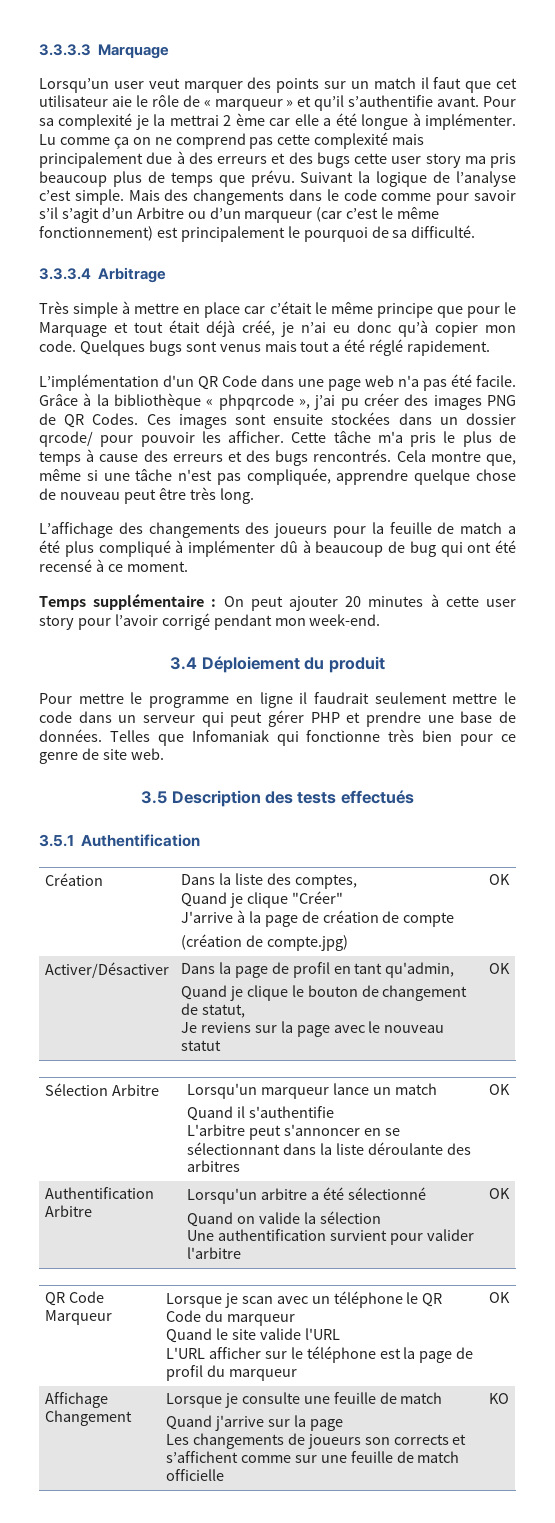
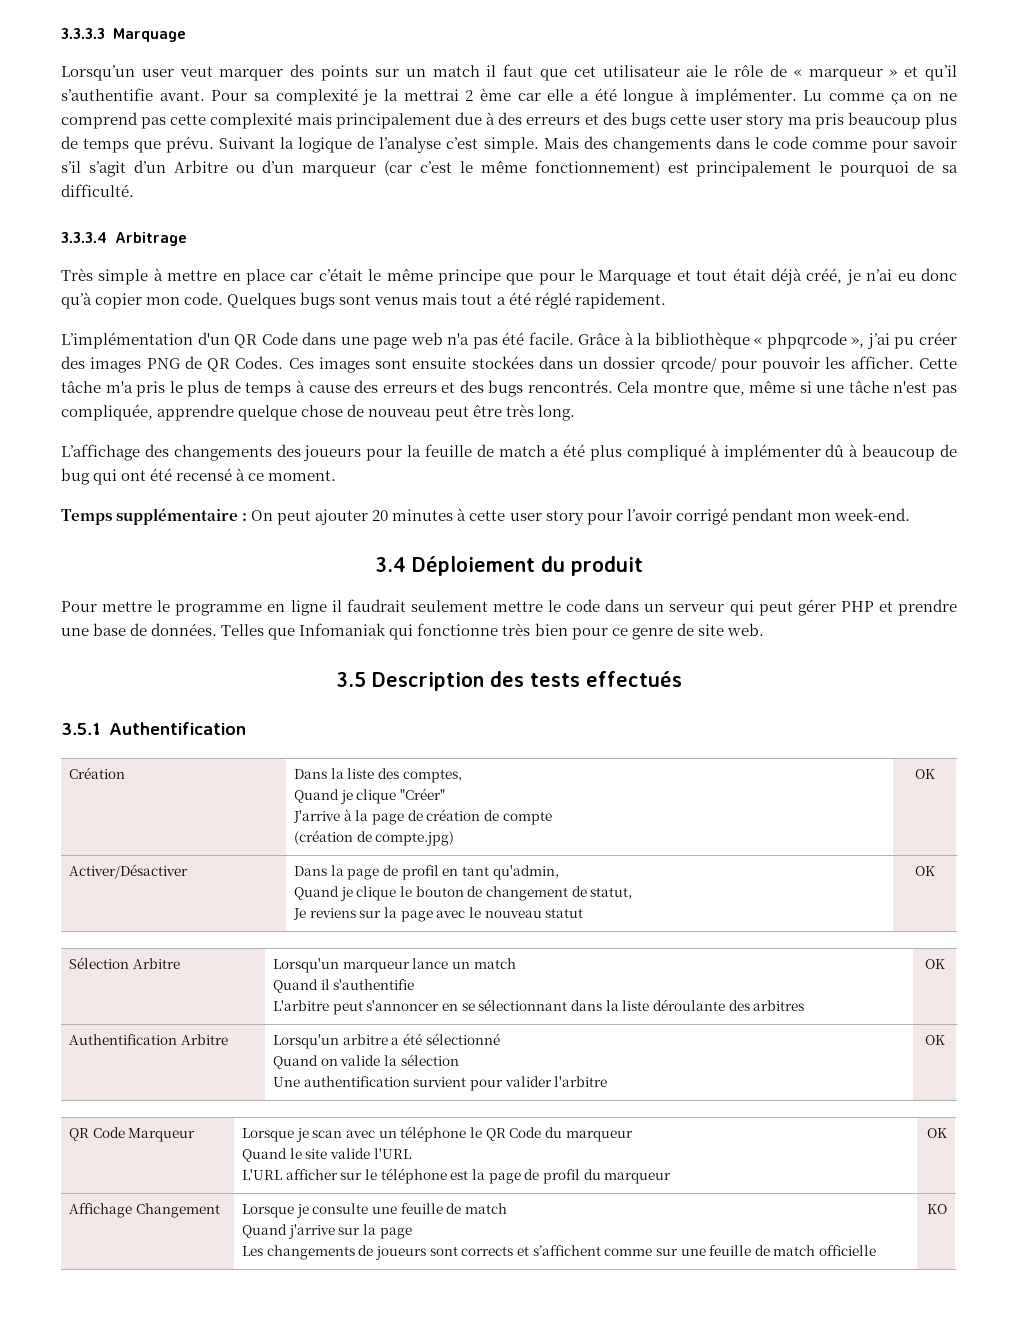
  Affichage Changement | Lorsque je consulte une feuille de match
  Quand j'arrive sur la page
- Les changements de joueurs son corrects et s’affichent comme sur une feuille de match officielle | KO
+ Les changements de joueurs sont corrects et s’affichent comme sur une feuille de match officielle | KO

